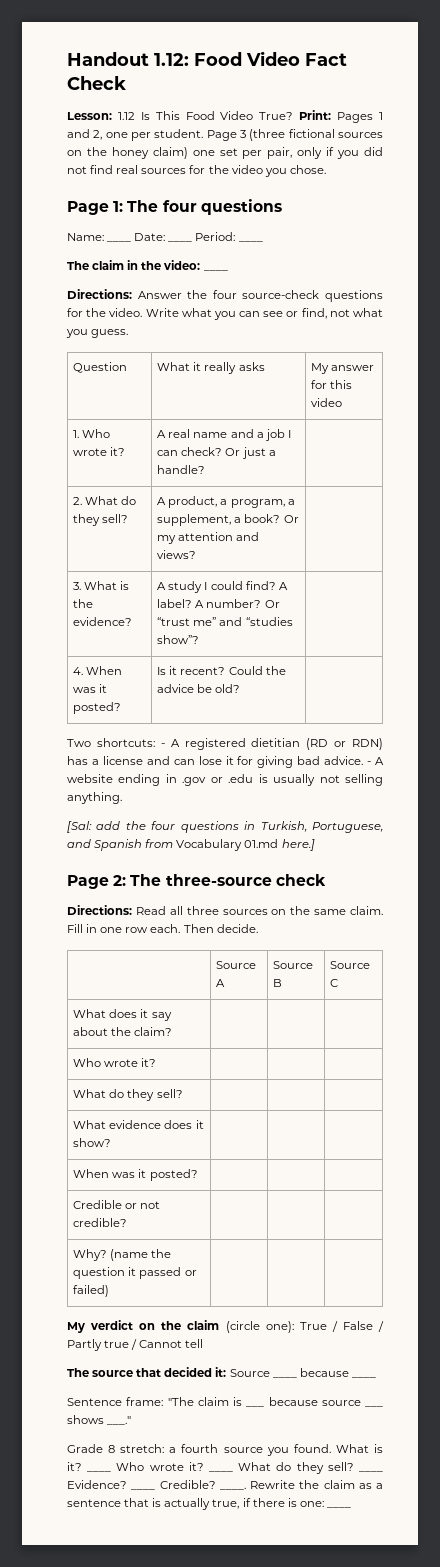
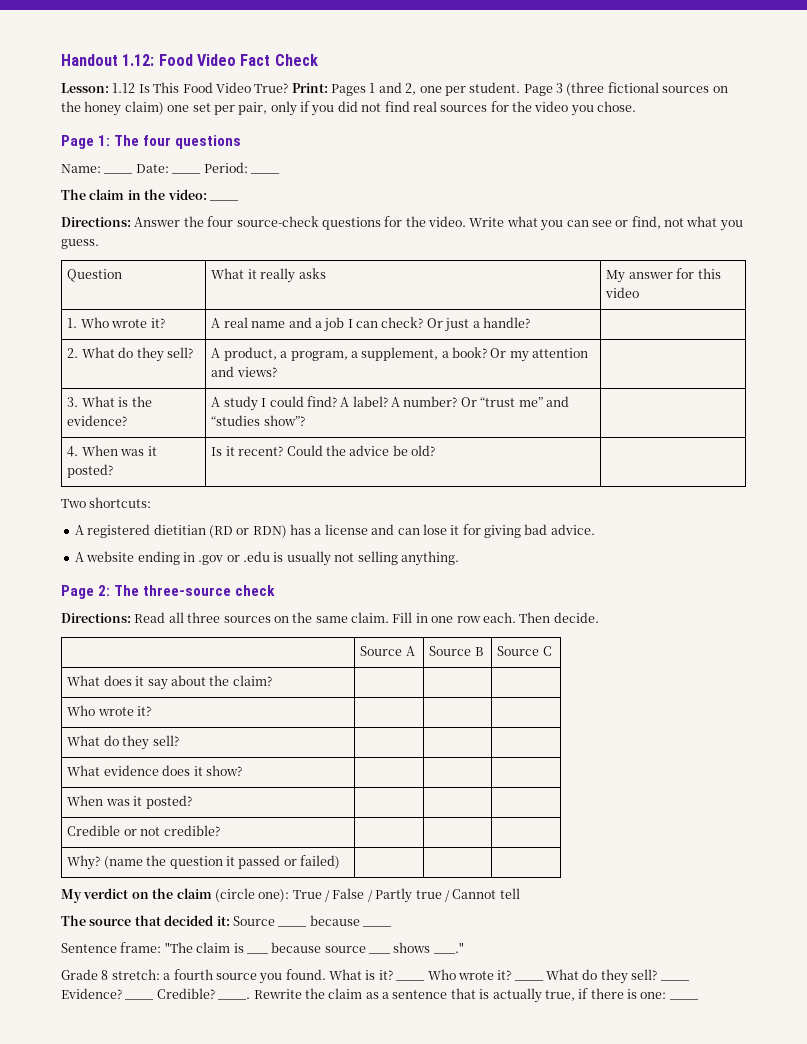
- Two shortcuts: - A registered dietitian (RD or RDN) has a license and can lose it for giving bad advice. - A website ending in .gov or .edu is usually not selling anything.
+ Two shortcuts:
+ A registered dietitian (RD or RDN) has a license and can lose it for giving bad advice.
+ A website ending in .gov or .edu is usually not selling anything.
- [Sal: add the four questions in Turkish, Portuguese, and Spanish from Vocabulary 01.md here.]

